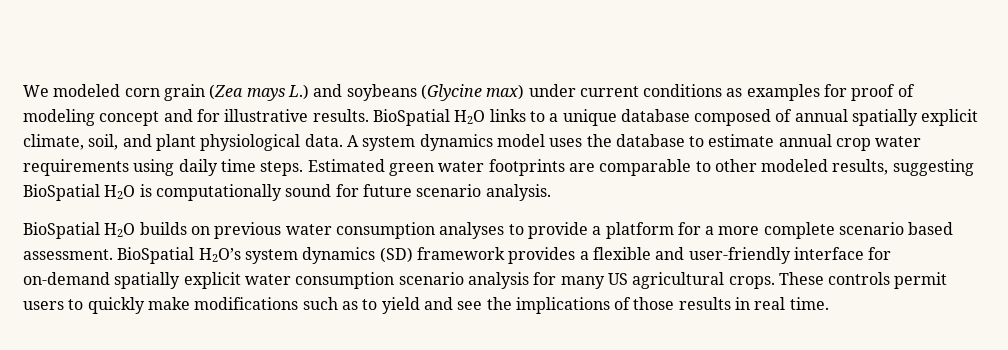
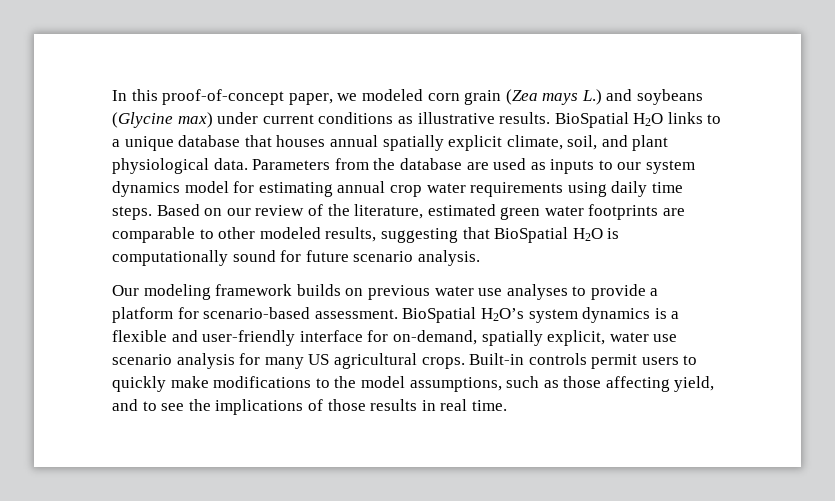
- We modeled corn grain (Zea mays L.) and soybeans (Glycine max) under current conditions as examples for proof of modeling concept and for illustrative results.
+ In this proof-of-concept paper, we modeled corn grain (Zea mays L.) and soybeans (Glycine max) under current conditions as illustrative results.
- BioSpatial H2O links to a unique database composed of annual spatially explicit climate, soil, and plant physiological data.
+ BioSpatial H2O links to a unique database that houses annual spatially explicit climate, soil, and plant physiological data.
- A system dynamics model uses the database to estimate annual crop water requirements using daily time steps.
+ Parameters from the database are used as inputs to our system dynamics model for estimating annual crop water requirements using daily time steps.
- Estimated green water footprints are comparable to other modeled results, suggesting BioSpatial H2O is computationally sound for future scenario analysis.
+ Based on our review of the literature, estimated green water footprints are comparable to other modeled results, suggesting that BioSpatial H2O is computationally sound for future scenario analysis.
- BioSpatial H2O builds on previous water consumption analyses to provide a platform for a more complete scenario based assessment.
+ Our modeling framework builds on previous water use analyses to provide a platform for scenario-based assessment.
- BioSpatial H2O’s system dynamics (SD) framework provides a flexible and user-friendly interface for on-demand spatially explicit water consumption scenario analysis for many US agricultural crops.
+ BioSpatial H2O’s system dynamics is a flexible and user-friendly interface for on-demand, spatially explicit, water use scenario analysis for many US agricultural crops.
- These controls permit users to quickly make modifications such as to yield and see the implications of those results in real time.
+ Built-in controls permit users to quickly make modifications to the model assumptions, such as those affecting yield, and to see the implications of those results in real time.

